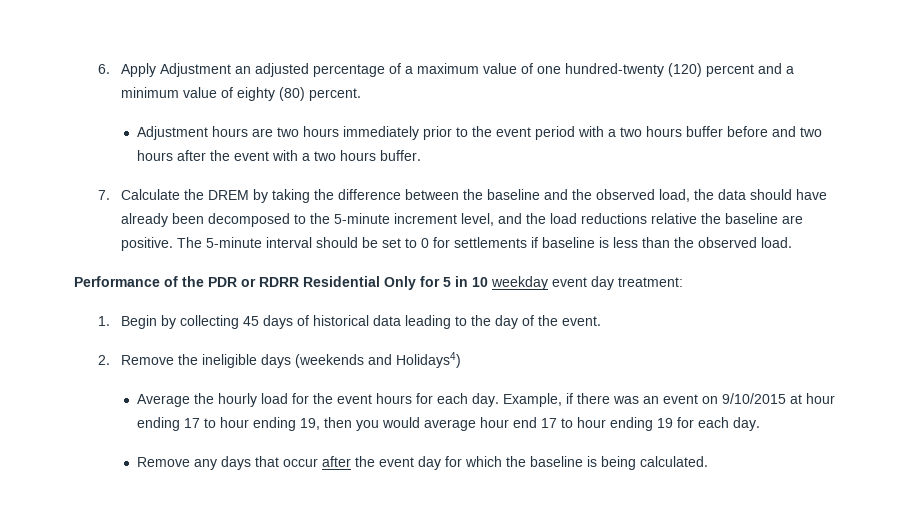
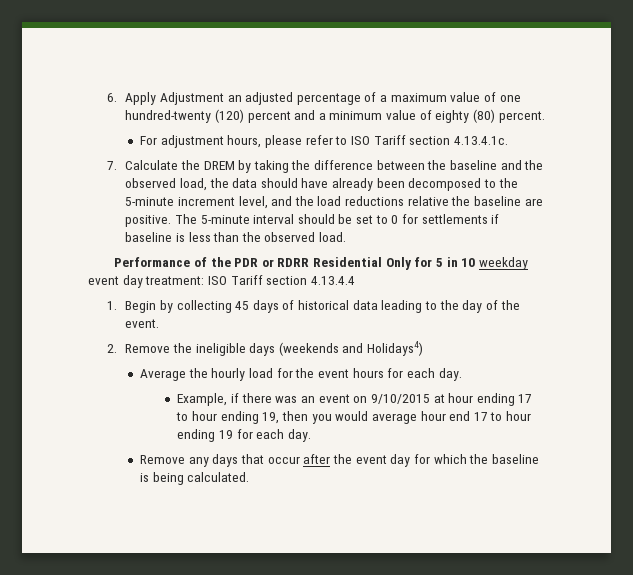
- Adjustment hours are two hours immediately prior to the event period with a two hours buffer before and two hours after the event with a two hours buffer.
+ For adjustment hours, please refer to ISO Tariff section 4.13.4.1c.
- Performance of the PDR or RDRR Residential Only for 5 in 10 weekday event day treatment:
+ Performance of the PDR or RDRR Residential Only for 5 in 10 weekday event day treatment: ISO Tariff section 4.13.4.4
- Average the hourly load for the event hours for each day. Example, if there was an event on 9/10/2015 at hour ending 17 to hour ending 19, then you would average hour end 17 to hour ending 19 for each day.
+ Average the hourly load for the event hours for each day.
+ Example, if there was an event on 9/10/2015 at hour ending 17 to hour ending 19, then you would average hour end 17 to hour ending 19 for each day.

